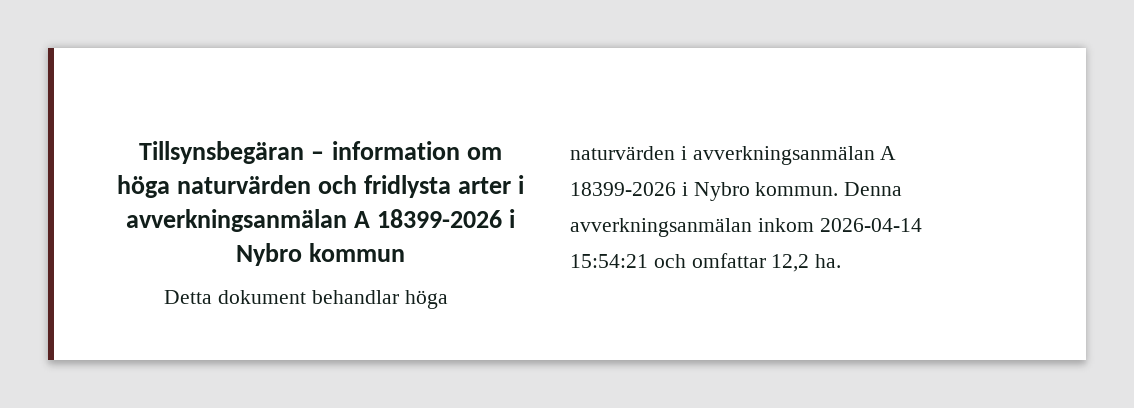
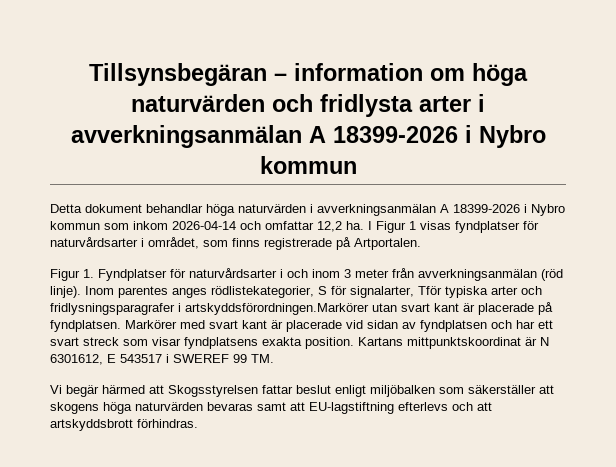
- Detta dokument behandlar höga naturvärden i avverkningsanmälan A 18399-2026 i Nybro kommun. Denna avverkningsanmälan inkom 2026-04-14 15:54:21 och omfattar 12,2 ha.
+ Detta dokument behandlar höga naturvärden i avverkningsanmälan A 18399-2026 i Nybro kommun som inkom 2026-04-14 och omfattar 12,2 ha.
+ I Figur 1 visas fyndplatser för naturvårdsarter i området, som finns registrerade på Artportalen.
+ Figur 1. Fyndplatser för naturvårdsarter i och inom 3 meter från avverkningsanmälan (röd linje). Inom parentes anges rödlistekategorier, S för signalarter, Tför typiska arter och fridlysningsparagrafer i artskyddsförordningen.Markörer utan svart kant är placerade på fyndplatsen. Markörer med svart kant är placerade vid sidan av fyndplatsen och har ett svart streck som visar fyndplatsens exakta position. Kartans mittpunktskoordinat är N 6301612, E 543517 i SWEREF 99 TM.
+ Vi begär härmed att Skogsstyrelsen fattar beslut enligt miljöbalken som säkerställer att skogens höga naturvärden bevaras samt att EU-lagstiftning efterlevs och att artskyddsbrott förhindras.

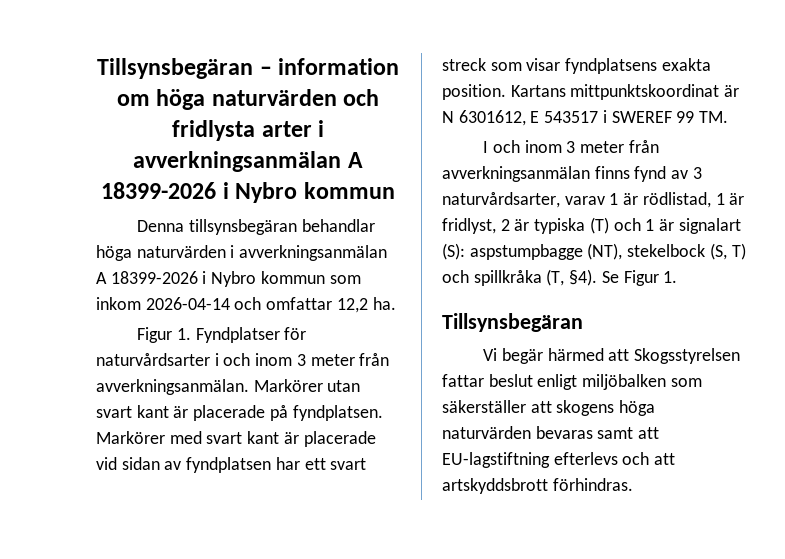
- Detta dokument behandlar höga naturvärden i avverkningsanmälan A 18399-2026 i Nybro kommun som inkom 2026-04-14 och omfattar 12,2 ha. I Figur 1 visas fyndplatser för naturvårdsarter i området, som finns registrerade på Artportalen.
+ Denna tillsynsbegäran behandlar höga naturvärden i avverkningsanmälan A 18399-2026 i Nybro kommun som inkom 2026-04-14 och omfattar 12,2 ha.
- Figur 1. Fyndplatser för naturvårdsarter i och inom 3 meter från avverkningsanmälan (röd linje). Inom parentes anges rödlistekategorier, S för signalarter, Tför typiska arter och fridlysningsparagrafer i artskyddsförordningen.Markörer utan svart kant är placerade på fyndplatsen.
+ Figur 1. Fyndplatser för naturvårdsarter i och inom 3 meter från avverkningsanmälan. Markörer utan svart kant är placerade på fyndplatsen.
- Markörer med svart kant är placerade vid sidan av fyndplatsen och har ett svart streck som visar fyndplatsens exakta position.
+ Markörer med svart kant är placerade vid sidan av fyndplatsen har ett svart streck som visar fyndplatsens exakta position.
+ I och inom 3 meter från avverkningsanmälan finns fynd av 3 naturvårdsarter, varav 1 är rödlistad, 1 är fridlyst, 2 är typiska (T) och 1 är signalart (S): aspstumpbagge (NT), stekelbock (S, T) och spillkråka (T, §4). Se Figur 1.
+ Tillsynsbegäran

